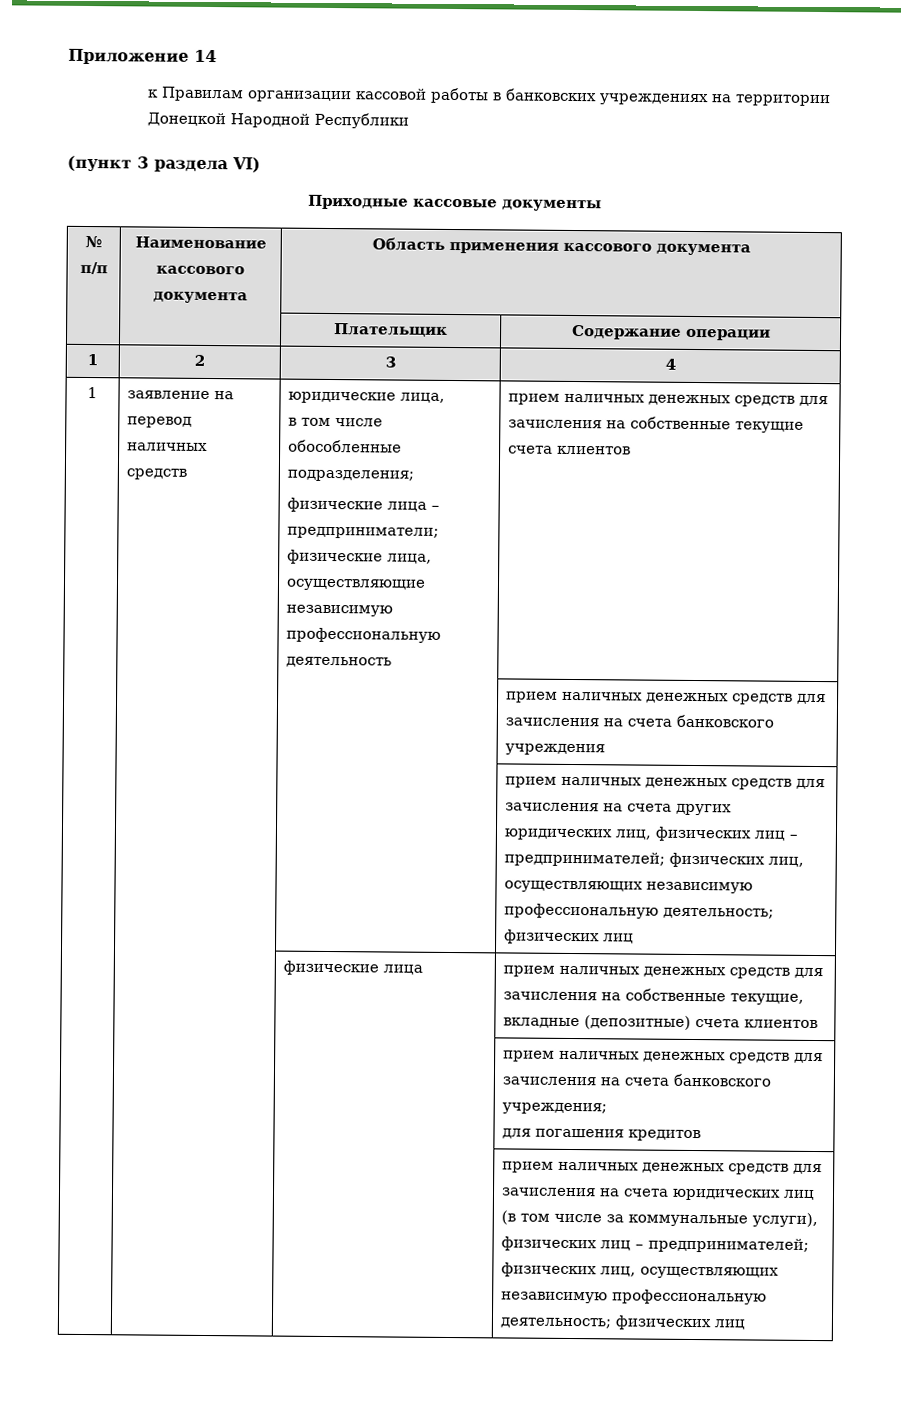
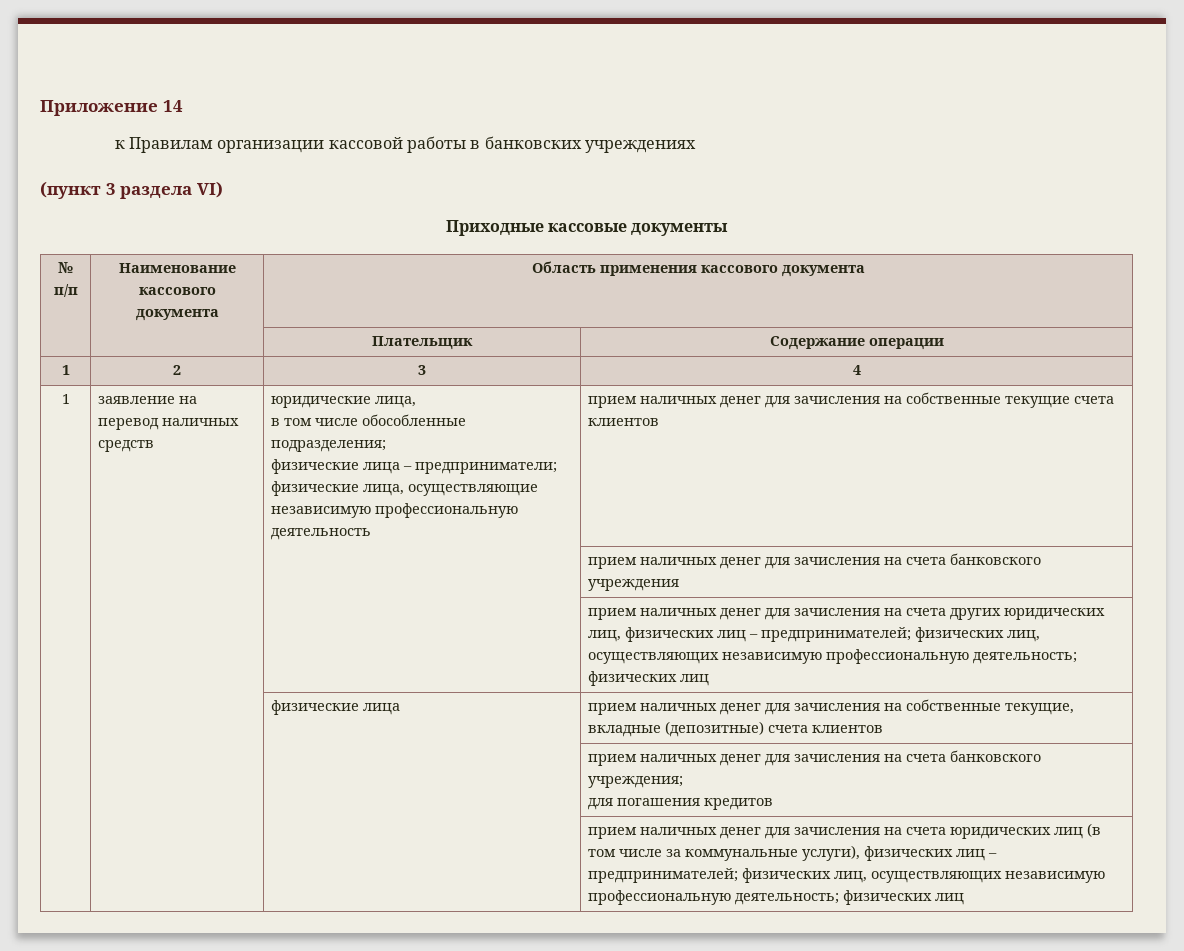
- к Правилам организации кассовой работы в банковских учреждениях на территории Донецкой Народной Республики
+ к Правилам организации кассовой работы в банковских учреждениях
  1 | заявление на перевод наличных средств | юридические лица,
  в том числе обособленные подразделения;
- физические лица – предприниматели; физические лица, осуществляющие независимую профессиональную деятельность | прием наличных денежных средств для зачисления на собственные текущие счета клиентов
+ физические лица – предприниматели; физические лица, осуществляющие независимую профессиональную деятельность | прием наличных денег для зачисления на собственные текущие счета клиентов
- | | | прием наличных денежных средств для зачисления на счета банковского учреждения
+ | | | прием наличных денег для зачисления на счета банковского учреждения
- | | | прием наличных денежных средств для зачисления на счета других юридических лиц, физических лиц – предпринимателей; физических лиц, осуществляющих независимую профессиональную деятельность; физических лиц
+ | | | прием наличных денег для зачисления на счета других юридических лиц, физических лиц – предпринимателей; физических лиц, осуществляющих независимую профессиональную деятельность; физических лиц
- | | физические лица | прием наличных денежных средств для зачисления на собственные текущие, вкладные (депозитные) счета клиентов
+ | | физические лица | прием наличных денег для зачисления на собственные текущие, вкладные (депозитные) счета клиентов
- | | | прием наличных денежных средств для зачисления на счета банковского учреждения;
+ | | | прием наличных денег для зачисления на счета банковского учреждения;
- | | | прием наличных денежных средств для зачисления на счета юридических лиц (в том числе за коммунальные услуги), физических лиц – предпринимателей; физических лиц, осуществляющих независимую профессиональную деятельность; физических лиц
+ | | | прием наличных денег для зачисления на счета юридических лиц (в том числе за коммунальные услуги), физических лиц – предпринимателей; физических лиц, осуществляющих независимую профессиональную деятельность; физических лиц

